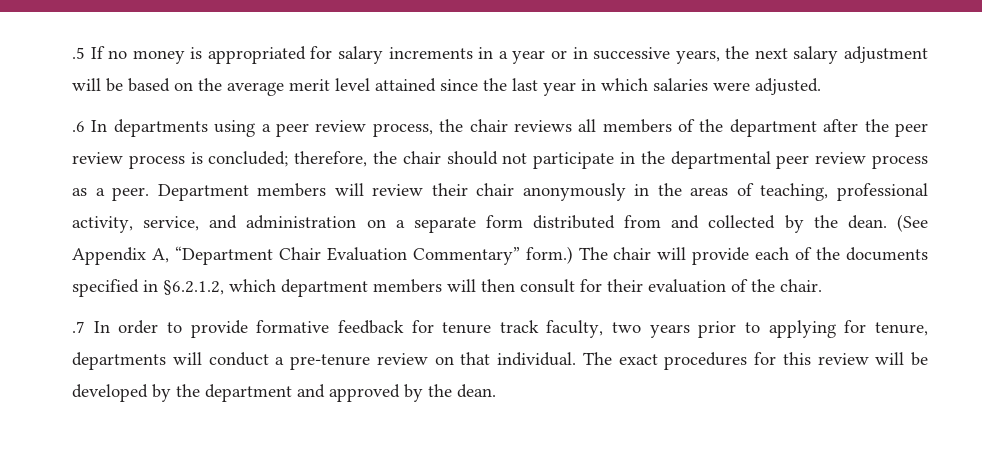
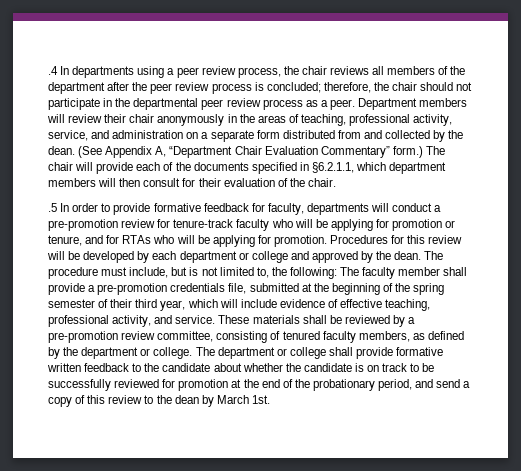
- .5 If no money is appropriated for salary increments in a year or in successive years, the next salary adjustment will be based on the average merit level attained since the last year in which salaries were adjusted.
- .6 In departments using a peer review process, the chair reviews all members of the department after the peer review process is concluded; therefore, the chair should not participate in the departmental peer review process as a peer.
+ .4 In departments using a peer review process, the chair reviews all members of the department after the peer review process is concluded; therefore, the chair should not participate in the departmental peer review process as a peer.
- The chair will provide each of the documents specified in §6.2.1.2, which department members will then consult for their evaluation of the chair.
+ The chair will provide each of the documents specified in §6.2.1.1, which department members will then consult for their evaluation of the chair.
- .7 In order to provide formative feedback for tenure track faculty, two years prior to applying for tenure, departments will conduct a pre-tenure review on that individual. The exact procedures for this review will be developed by the department and approved by the dean.
+ .5 In order to provide formative feedback for faculty, departments will conduct a pre-promotion review for tenure-track faculty who will be applying for promotion or tenure, and for RTAs who will be applying for promotion. Procedures for this review will be developed by each department or college and approved by the dean.
+ The procedure must include, but is not limited to, the following: The faculty member shall provide a pre-promotion credentials file, submitted at the beginning of the spring semester of their third year, which will include evidence of effective teaching, professional activity, and service. These materials shall be reviewed by a pre-promotion review committee, consisting of tenured faculty members, as defined by the department or college. The department or college shall provide formative written feedback to the candidate about whether the candidate is on track to be successfully reviewed for promotion at the end of the probationary period, and send a copy of this review to the dean by March 1st.

